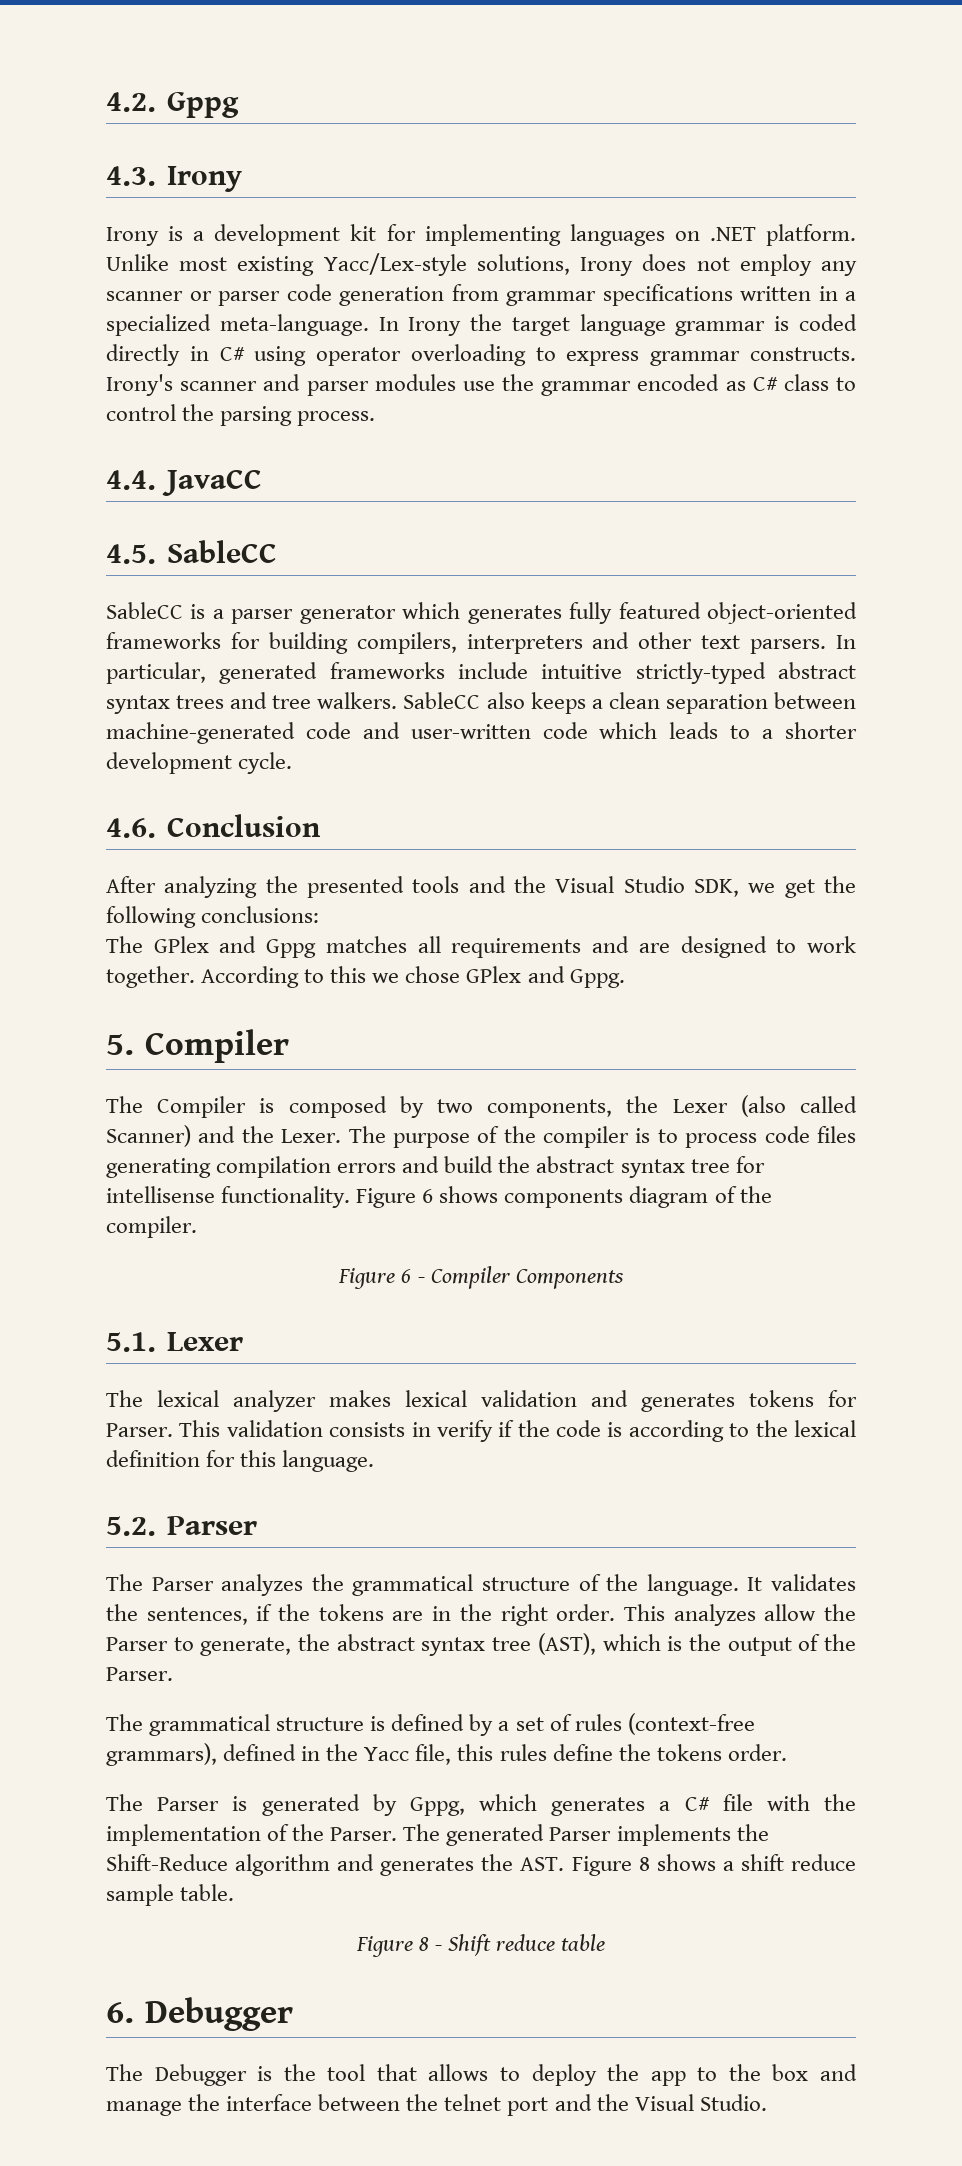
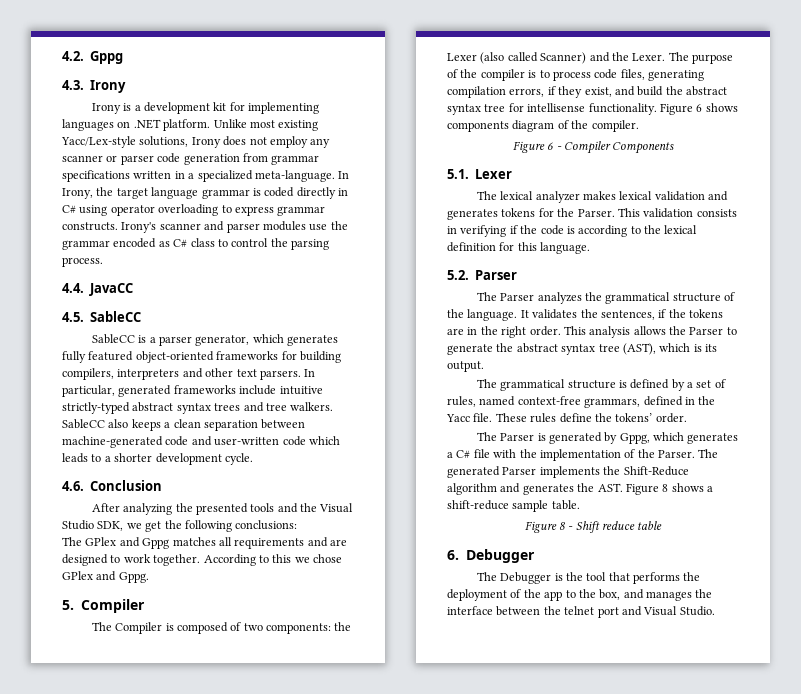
- In Irony the target language grammar is coded directly in C# using operator overloading to express grammar constructs.
+ In Irony, the target language grammar is coded directly in C# using operator overloading to express grammar constructs.
- SableCC is a parser generator which generates fully featured object-oriented frameworks for building compilers, interpreters and other text parsers.
+ SableCC is a parser generator, which generates fully featured object-oriented frameworks for building compilers, interpreters and other text parsers.
- The Compiler is composed by two components, the Lexer (also called Scanner) and the Lexer.
+ The Compiler is composed of two components: the Lexer (also called Scanner) and the Lexer.
- The purpose of the compiler is to process code files generating compilation errors and build the abstract syntax tree for intellisense functionality.
+ The purpose of the compiler is to process code files, generating compilation errors, if they exist, and build the abstract syntax tree for intellisense functionality.
- The lexical analyzer makes lexical validation and generates tokens for Parser.
+ The lexical analyzer makes lexical validation and generates tokens for the Parser.
- This validation consists in verify if the code is according to the lexical definition for this language.
+ This validation consists in verifying if the code is according to the lexical definition for this language.
- This analyzes allow the Parser to generate, the abstract syntax tree (AST), which is the output of the Parser.
+ This analysis allows the Parser to generate the abstract syntax tree (AST), which is its output.
- The grammatical structure is defined by a set of rules (context-free grammars), defined in the Yacc file, this rules define the tokens order.
+ The grammatical structure is defined by a set of rules, named context-free grammars, defined in the Yacc file. These rules define the tokens’ order.
- The generated Parser implements the Shift-Reduce algorithm and generates the AST. Figure 8 shows a shift reduce sample table.
+ The generated Parser implements the Shift-Reduce algorithm and generates the AST. Figure 8 shows a shift-reduce sample table.
- The Debugger is the tool that allows to deploy the app to the box and manage the interface between the telnet port and the Visual Studio.
+ The Debugger is the tool that performs the deployment of the app to the box, and manages the interface between the telnet port and Visual Studio.

